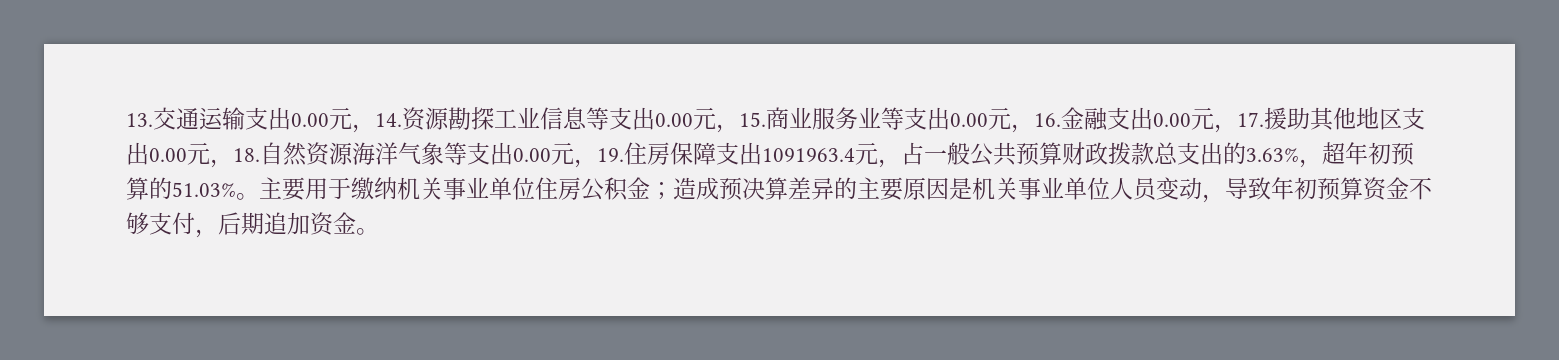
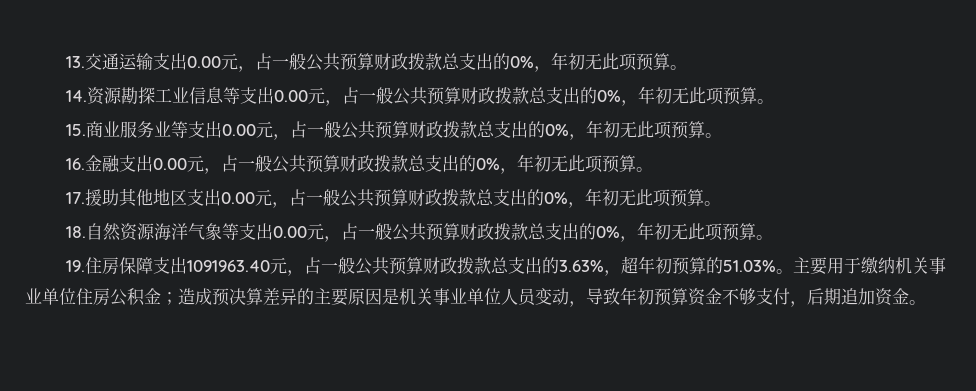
- 13.交通运输支出0.00元，14.资源勘探工业信息等支出0.00元，15.商业服务业等支出0.00元，16.金融支出0.00元，17.援助其他地区支出0.00元，18.自然资源海洋气象等支出0.00元，19.住房保障支出1091963.4元，占一般公共预算财政拨款总支出的3.63%，超年初预算的51.03%。
+ 13.交通运输支出0.00元，占一般公共预算财政拨款总支出的0%，年初无此项预算。
+ 14.资源勘探工业信息等支出0.00元，占一般公共预算财政拨款总支出的0%，年初无此项预算。
+ 15.商业服务业等支出0.00元，占一般公共预算财政拨款总支出的0%，年初无此项预算。
+ 16.金融支出0.00元，占一般公共预算财政拨款总支出的0%，年初无此项预算。
+ 17.援助其他地区支出0.00元，占一般公共预算财政拨款总支出的0%，年初无此项预算。
+ 18.自然资源海洋气象等支出0.00元，占一般公共预算财政拨款总支出的0%，年初无此项预算。
+ 19.住房保障支出1091963.40元，占一般公共预算财政拨款总支出的3.63%，超年初预算的51.03%。

